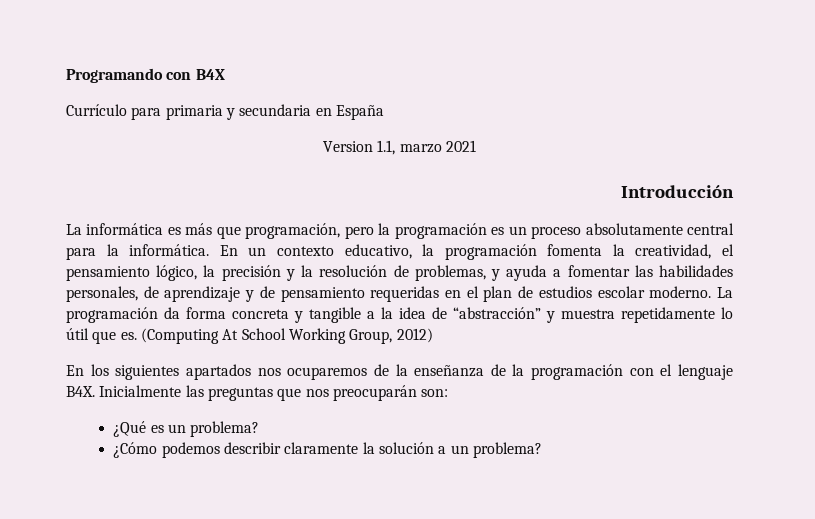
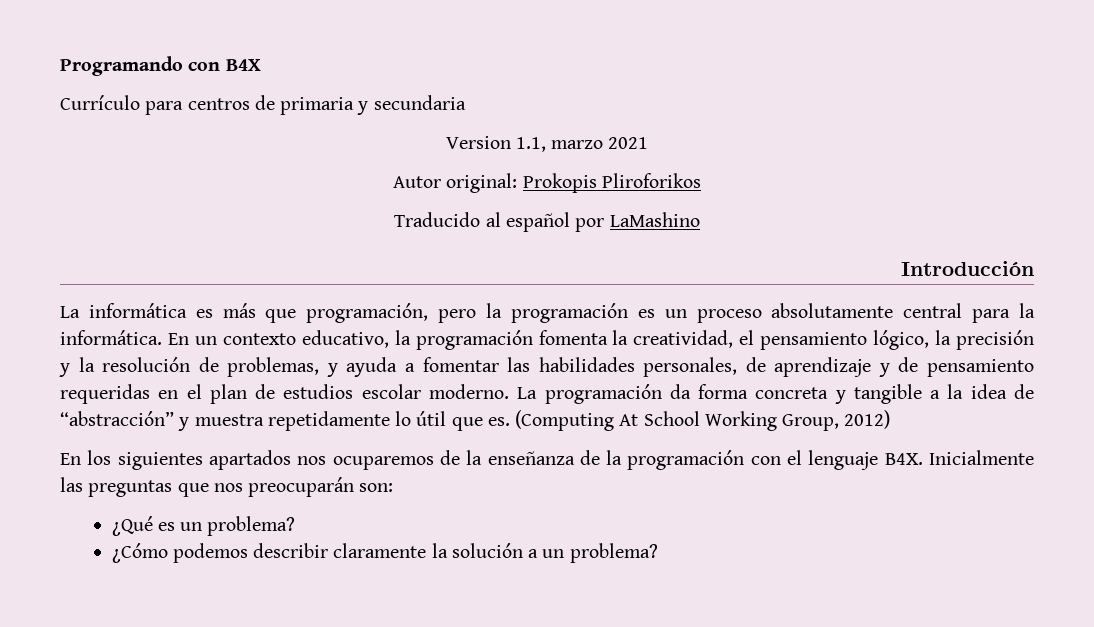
- Currículo para primaria y secundaria en España
+ Currículo para centros de primaria y secundaria
+ Autor original: Prokopis Pliroforikos
+ Traducido al español por LaMashino

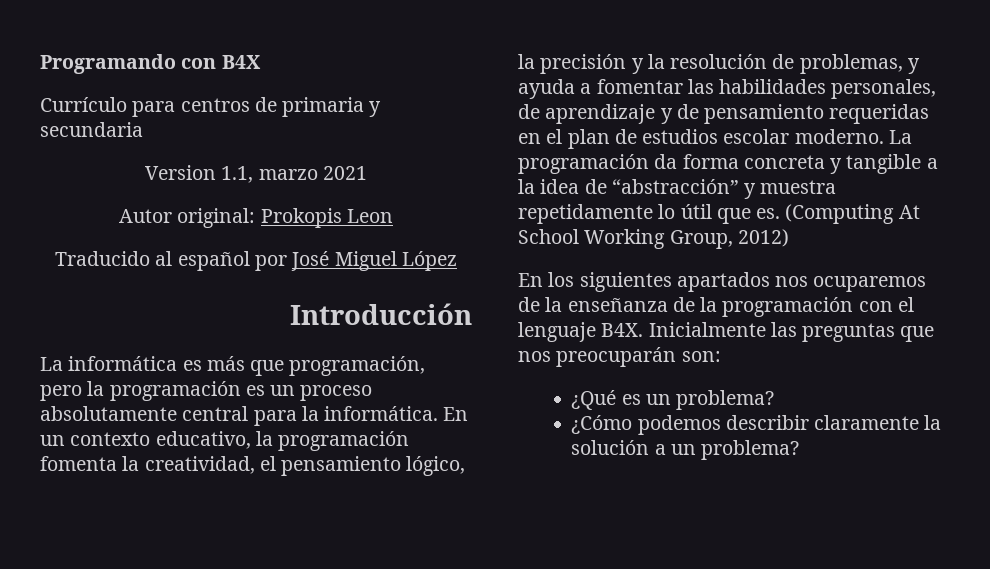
- Autor original: Prokopis Pliroforikos
+ Autor original: Prokopis Leon
- Traducido al español por LaMashino
+ Traducido al español por José Miguel López

